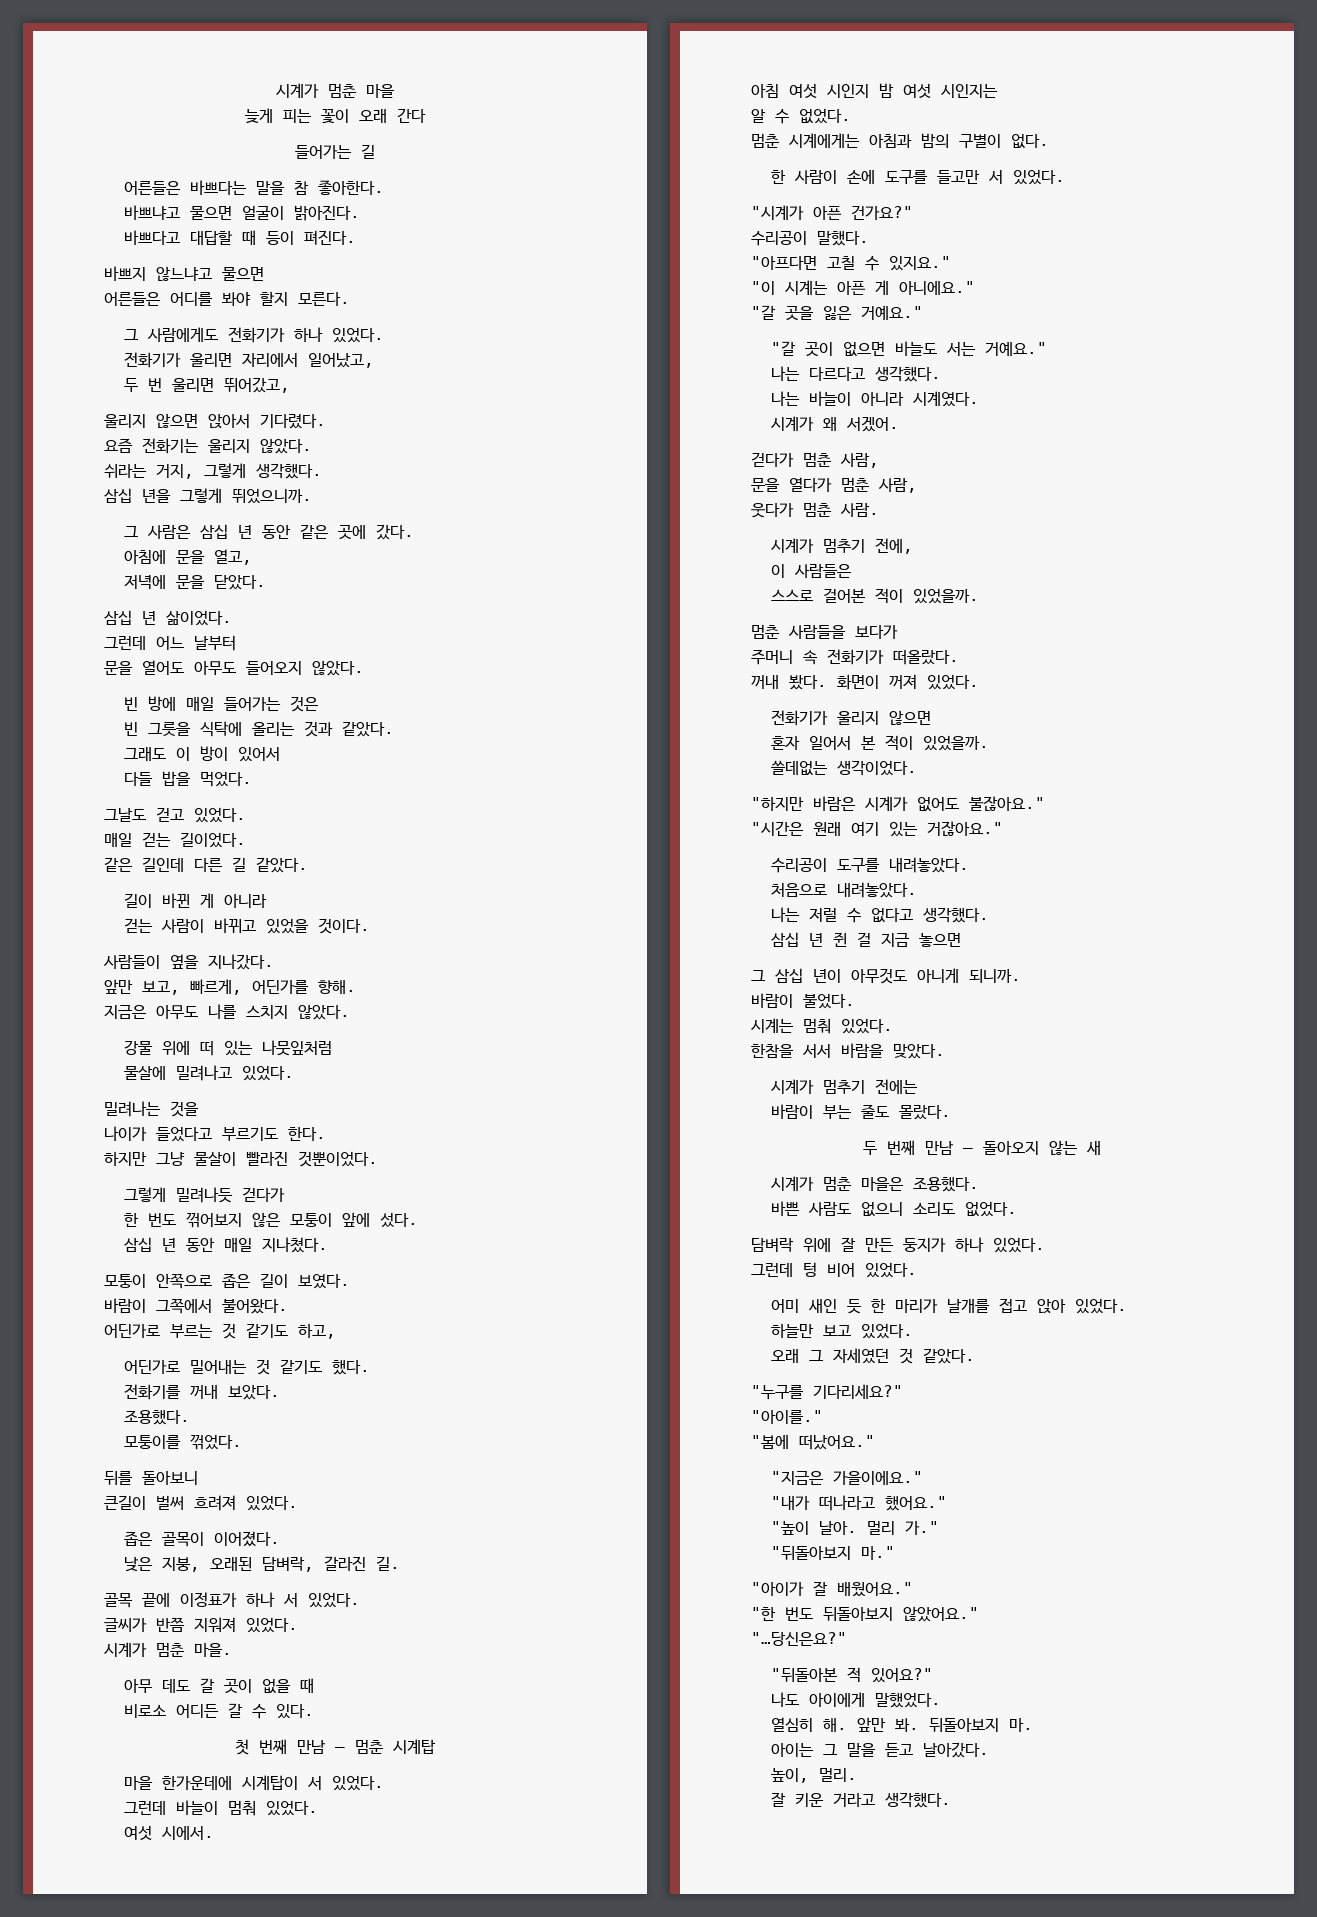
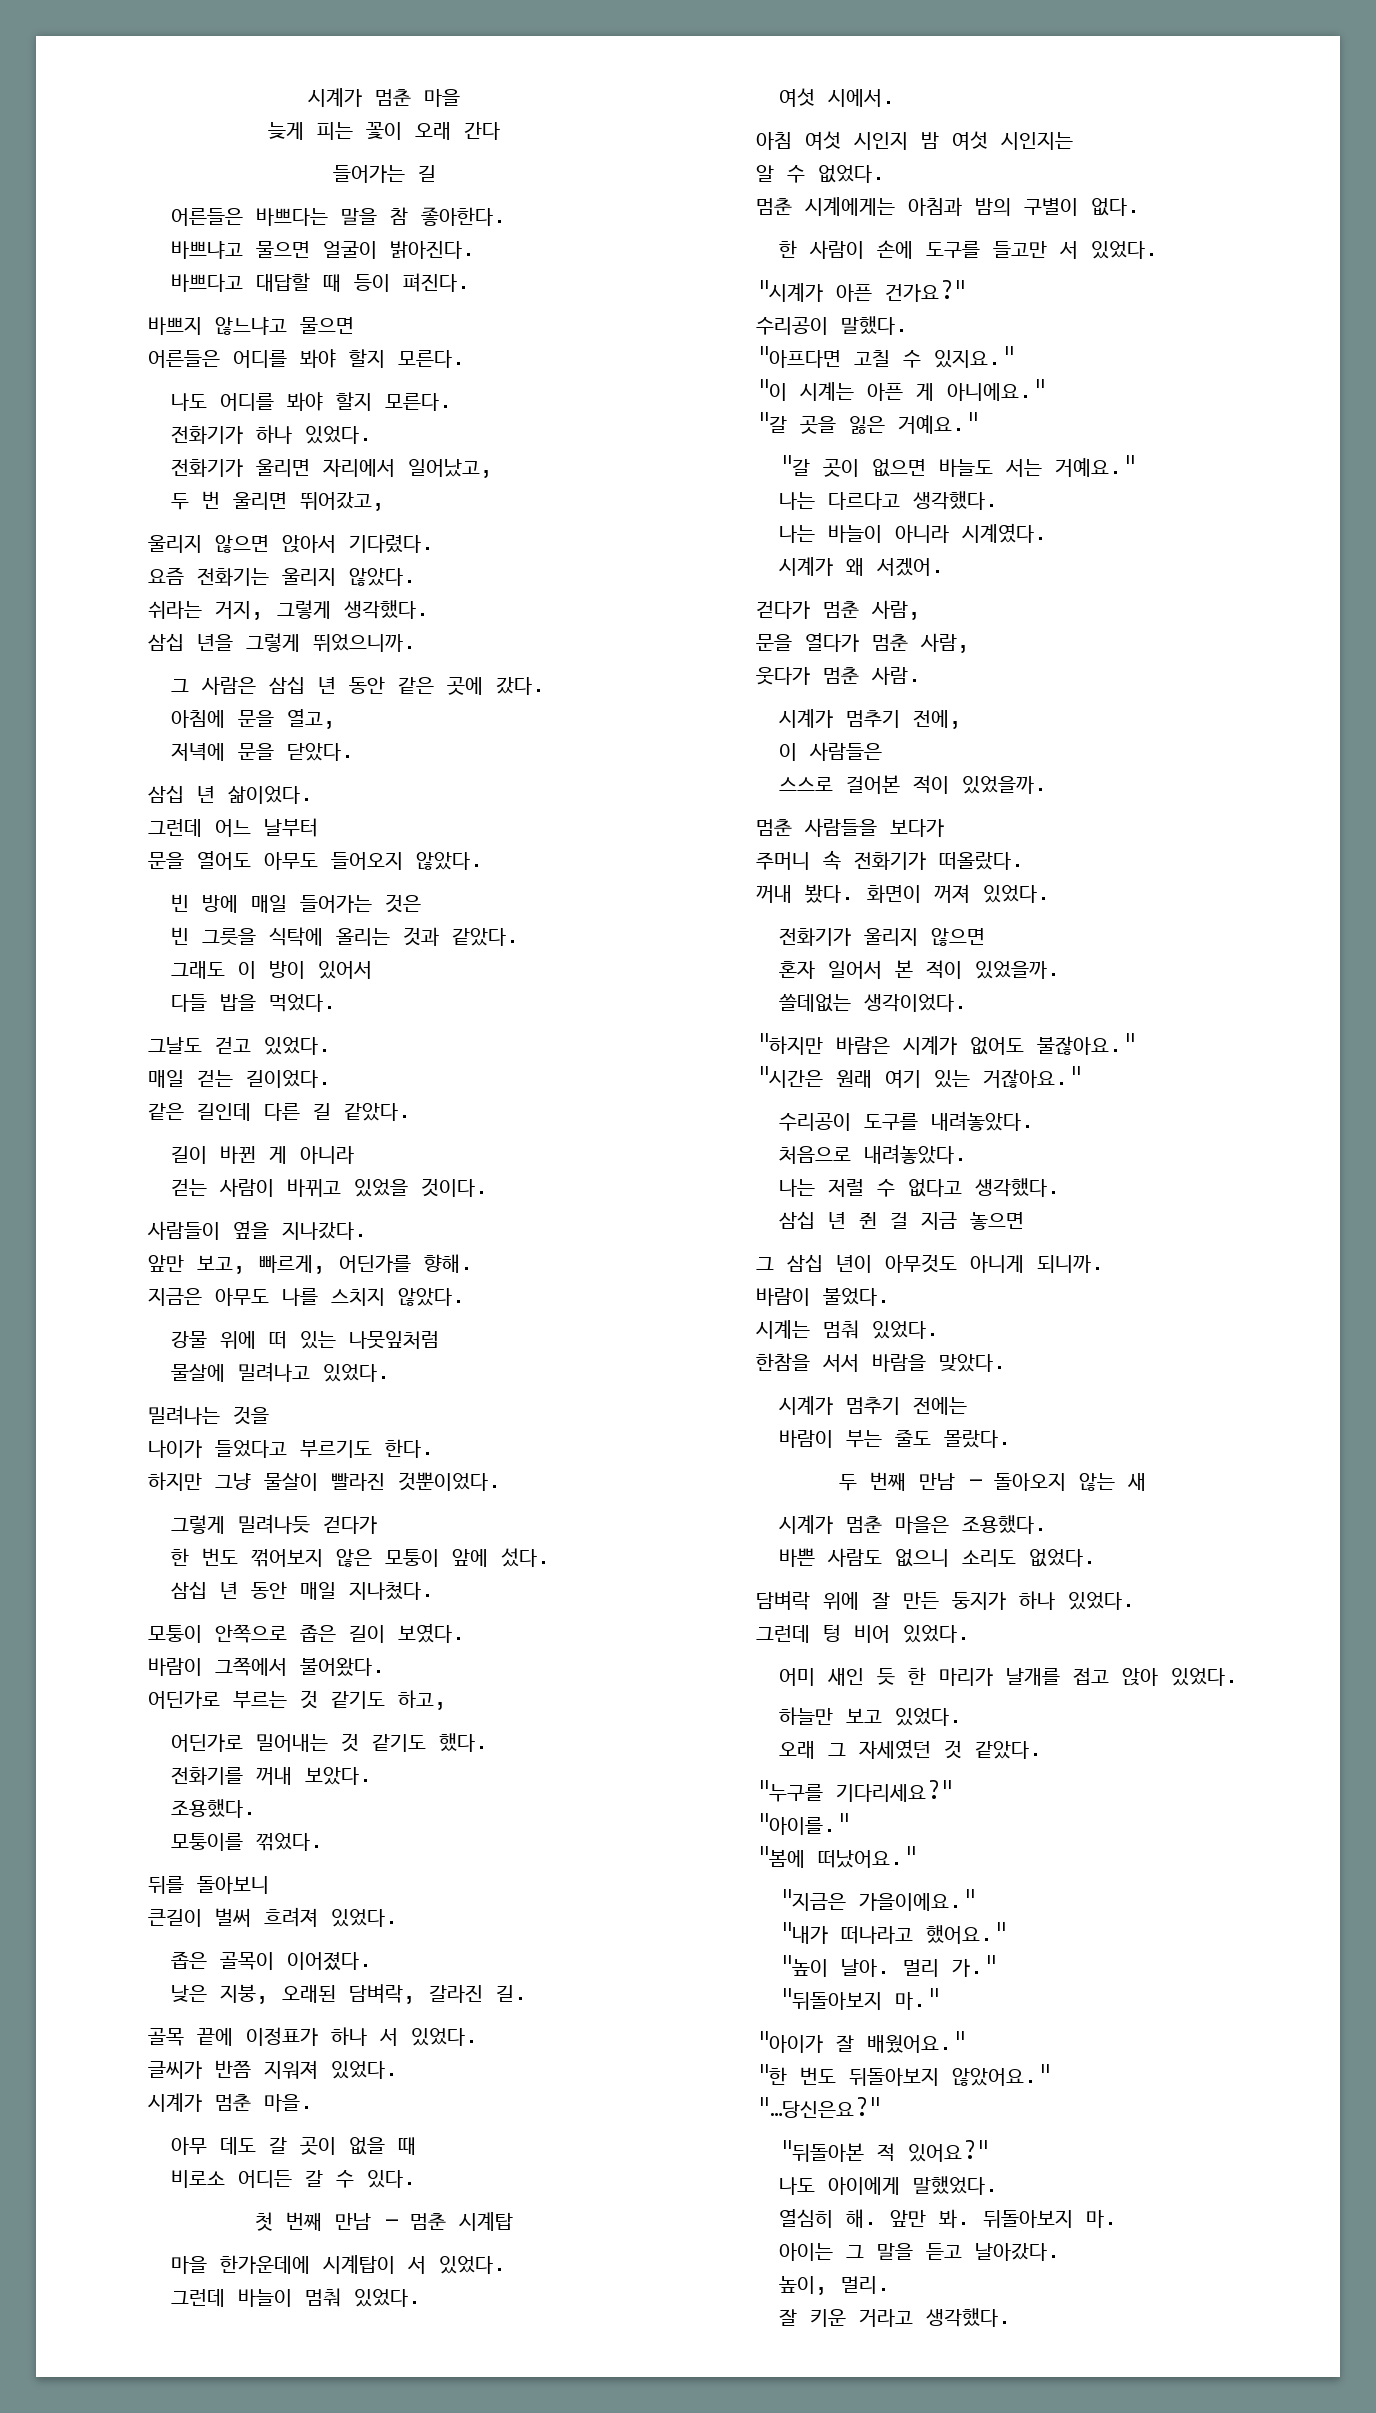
- 그 사람에게도 전화기가 하나 있었다.
+ 나도 어디를 봐야 할지 모른다.
+ 전화기가 하나 있었다.

